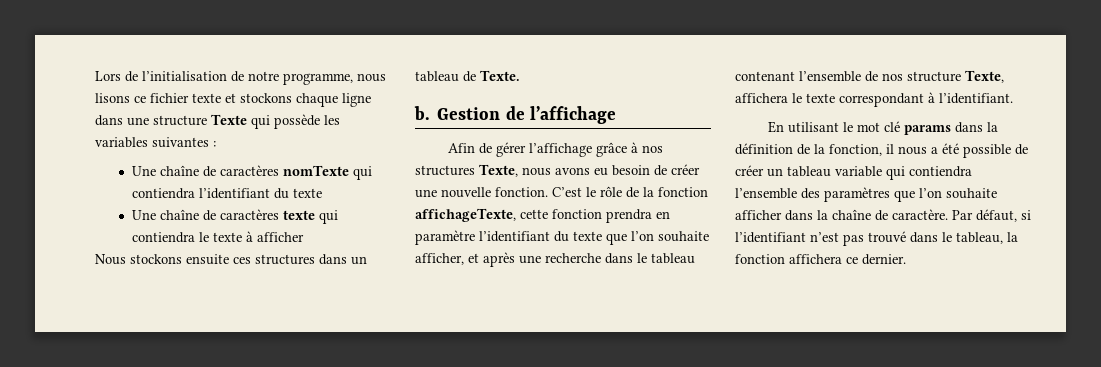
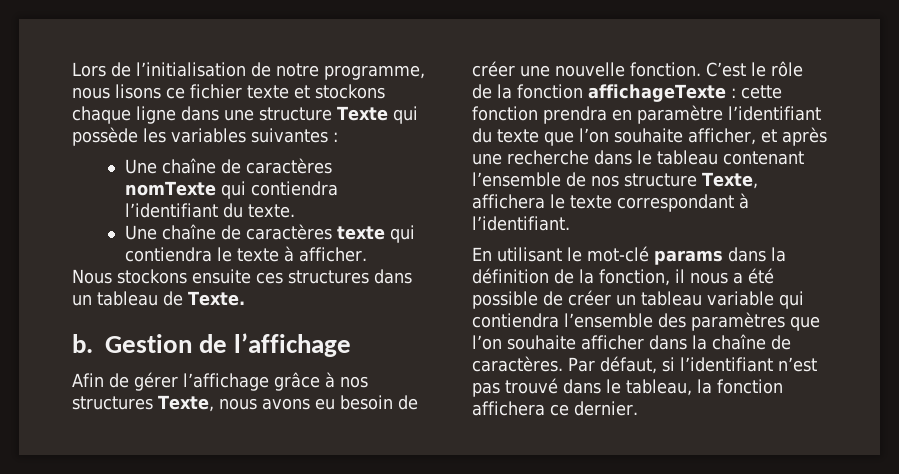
- Une chaîne de caractères nomTexte qui contiendra l’identifiant du texte
+ Une chaîne de caractères nomTexte qui contiendra l’identifiant du texte.
- Une chaîne de caractères texte qui contiendra le texte à afficher
+ Une chaîne de caractères texte qui contiendra le texte à afficher.
- C’est le rôle de la fonction affichageTexte, cette fonction prendra en paramètre l’identifiant du texte que l’on souhaite afficher, et après une recherche dans le tableau contenant l’ensemble de nos structure Texte, affichera le texte correspondant à l’identifiant.
+ C’est le rôle de la fonction affichageTexte : cette fonction prendra en paramètre l’identifiant du texte que l’on souhaite afficher, et après une recherche dans le tableau contenant l’ensemble de nos structure Texte, affichera le texte correspondant à l’identifiant.
- En utilisant le mot clé params dans la définition de la fonction, il nous a été possible de créer un tableau variable qui contiendra l’ensemble des paramètres que l’on souhaite afficher dans la chaîne de caractère.
+ En utilisant le mot-clé params dans la définition de la fonction, il nous a été possible de créer un tableau variable qui contiendra l’ensemble des paramètres que l’on souhaite afficher dans la chaîne de caractères.

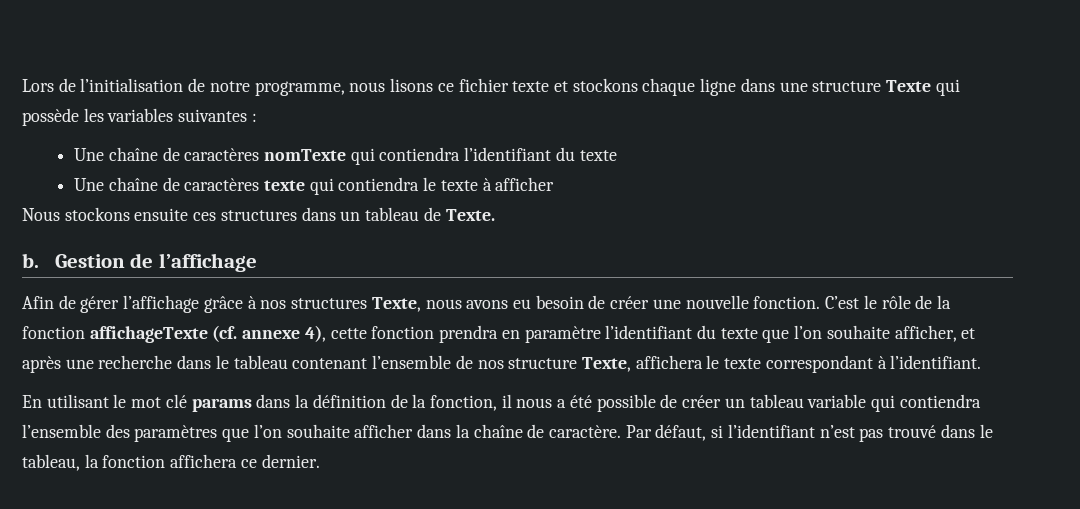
- Une chaîne de caractères nomTexte qui contiendra l’identifiant du texte.
+ Une chaîne de caractères nomTexte qui contiendra l’identifiant du texte
- Une chaîne de caractères texte qui contiendra le texte à afficher.
+ Une chaîne de caractères texte qui contiendra le texte à afficher
- C’est le rôle de la fonction affichageTexte : cette fonction prendra en paramètre l’identifiant du texte que l’on souhaite afficher, et après une recherche dans le tableau contenant l’ensemble de nos structure Texte, affichera le texte correspondant à l’identifiant.
+ C’est le rôle de la fonction affichageTexte (cf. annexe 4), cette fonction prendra en paramètre l’identifiant du texte que l’on souhaite afficher, et après une recherche dans le tableau contenant l’ensemble de nos structure Texte, affichera le texte correspondant à l’identifiant.
- En utilisant le mot-clé params dans la définition de la fonction, il nous a été possible de créer un tableau variable qui contiendra l’ensemble des paramètres que l’on souhaite afficher dans la chaîne de caractères.
+ En utilisant le mot clé params dans la définition de la fonction, il nous a été possible de créer un tableau variable qui contiendra l’ensemble des paramètres que l’on souhaite afficher dans la chaîne de caractère.

